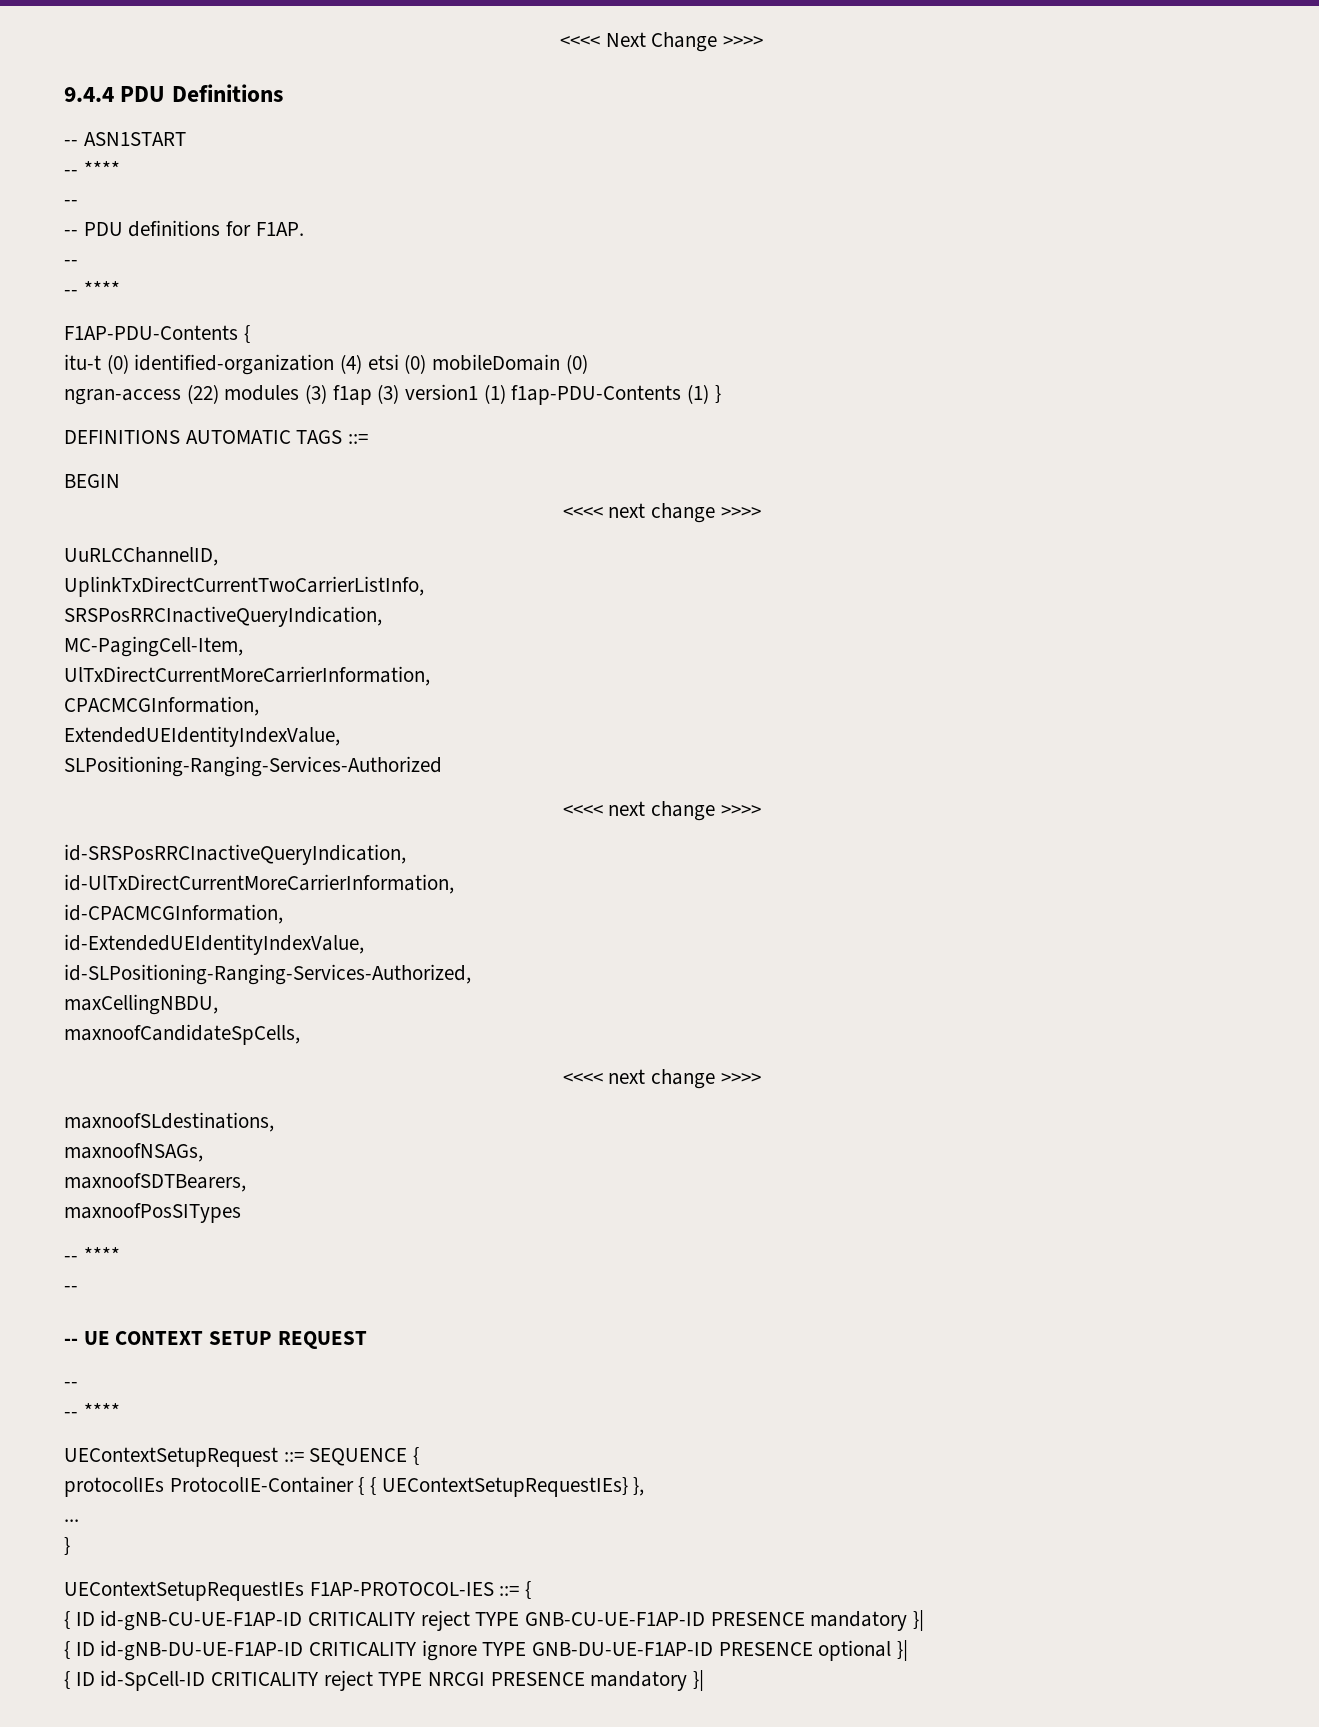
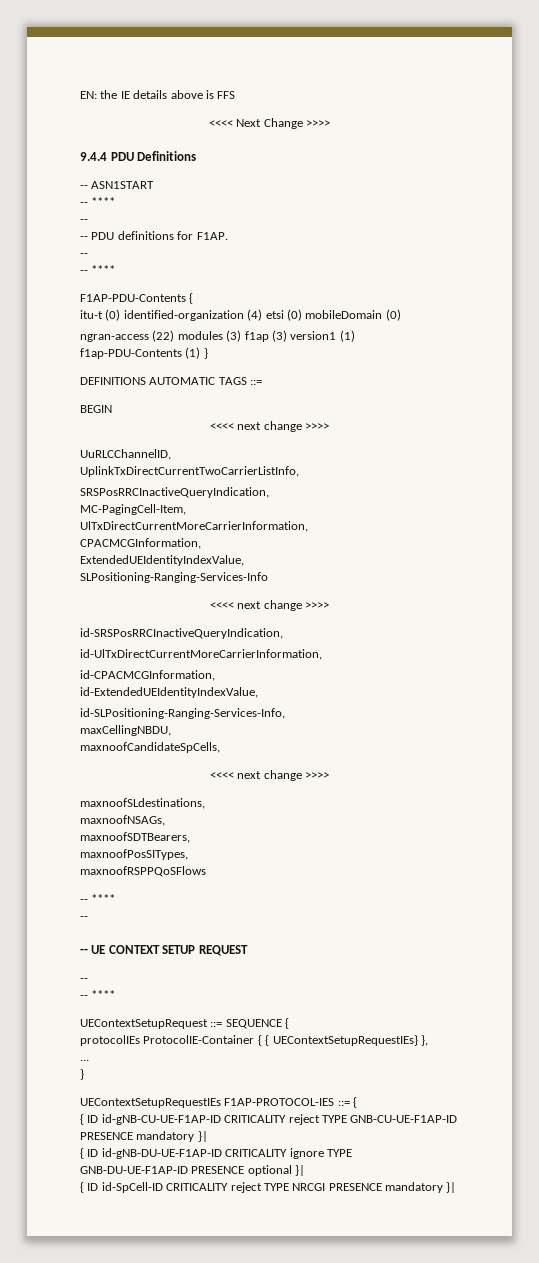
+ EN: the IE details above is FFS
- SLPositioning-Ranging-Services-Authorized
+ SLPositioning-Ranging-Services-Info
- id-SLPositioning-Ranging-Services-Authorized,
+ id-SLPositioning-Ranging-Services-Info,
- maxnoofPosSITypes
+ maxnoofPosSITypes,
+ maxnoofRSPPQoSFlows

